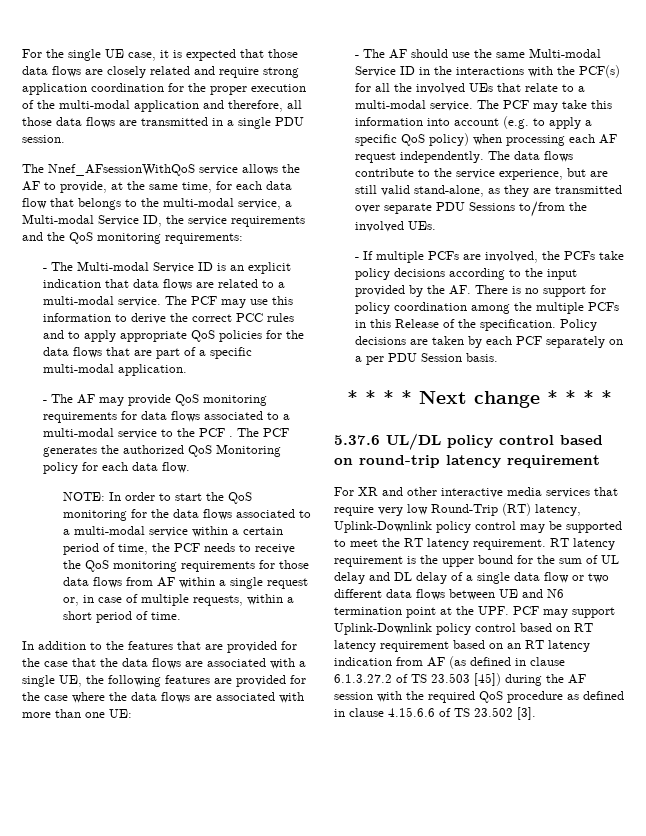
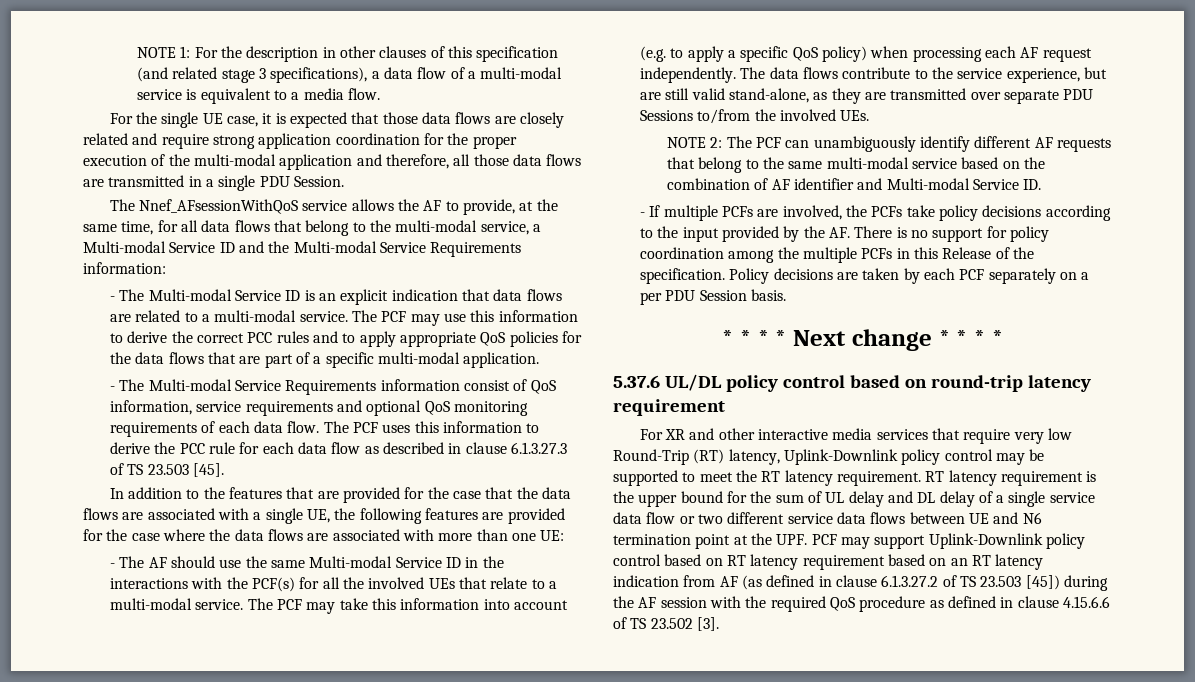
+ NOTE 1: For the description in other clauses of this specification (and related stage 3 specifications), a data flow of a multi-modal service is equivalent to a media flow.
- For the single UE case, it is expected that those data flows are closely related and require strong application coordination for the proper execution of the multi-modal application and therefore, all those data flows are transmitted in a single PDU session.
+ For the single UE case, it is expected that those data flows are closely related and require strong application coordination for the proper execution of the multi-modal application and therefore, all those data flows are transmitted in a single PDU Session.
- The Nnef_AFsessionWithQoS service allows the AF to provide, at the same time, for each data flow that belongs to the multi-modal service, a Multi-modal Service ID, the service requirements and the QoS monitoring requirements:
+ The Nnef_AFsessionWithQoS service allows the AF to provide, at the same time, for all data flows that belong to the multi-modal service, a Multi-modal Service ID and the Multi-modal Service Requirements information:
- - The AF may provide QoS monitoring requirements for data flows associated to a multi-modal service to the PCF . The PCF generates the authorized QoS Monitoring policy for each data flow.
- NOTE: In order to start the QoS monitoring for the data flows associated to a multi-modal service within a certain period of time, the PCF needs to receive the QoS monitoring requirements for those data flows from AF within a single request or, in case of multiple requests, within a short period of time.
+ - The Multi-modal Service Requirements information consist of QoS information, service requirements and optional QoS monitoring requirements of each data flow. The PCF uses this information to derive the PCC rule for each data flow as described in clause 6.1.3.27.3 of TS 23.503 [45].
+ NOTE 2: The PCF can unambiguously identify different AF requests that belong to the same multi-modal service based on the combination of AF identifier and Multi-modal Service ID.
- RT latency requirement is the upper bound for the sum of UL delay and DL delay of a single data flow or two different data flows between UE and N6 termination point at the UPF. PCF may support Uplink-Downlink policy control based on RT latency requirement based on an RT latency indication from AF (as defined in clause 6.1.3.27.2 of TS 23.503 [45]) during the AF session with the required QoS procedure as defined in clause 4.15.6.6 of TS 23.502 [3].
+ RT latency requirement is the upper bound for the sum of UL delay and DL delay of a single service data flow or two different service data flows between UE and N6 termination point at the UPF. PCF may support Uplink-Downlink policy control based on RT latency requirement based on an RT latency indication from AF (as defined in clause 6.1.3.27.2 of TS 23.503 [45]) during the AF session with the required QoS procedure as defined in clause 4.15.6.6 of TS 23.502 [3].

